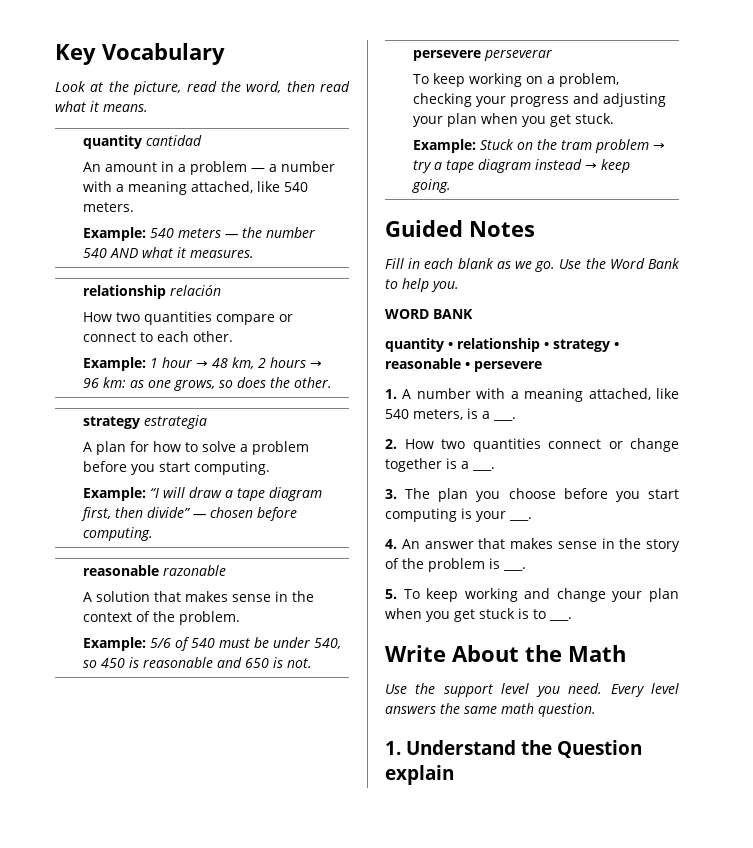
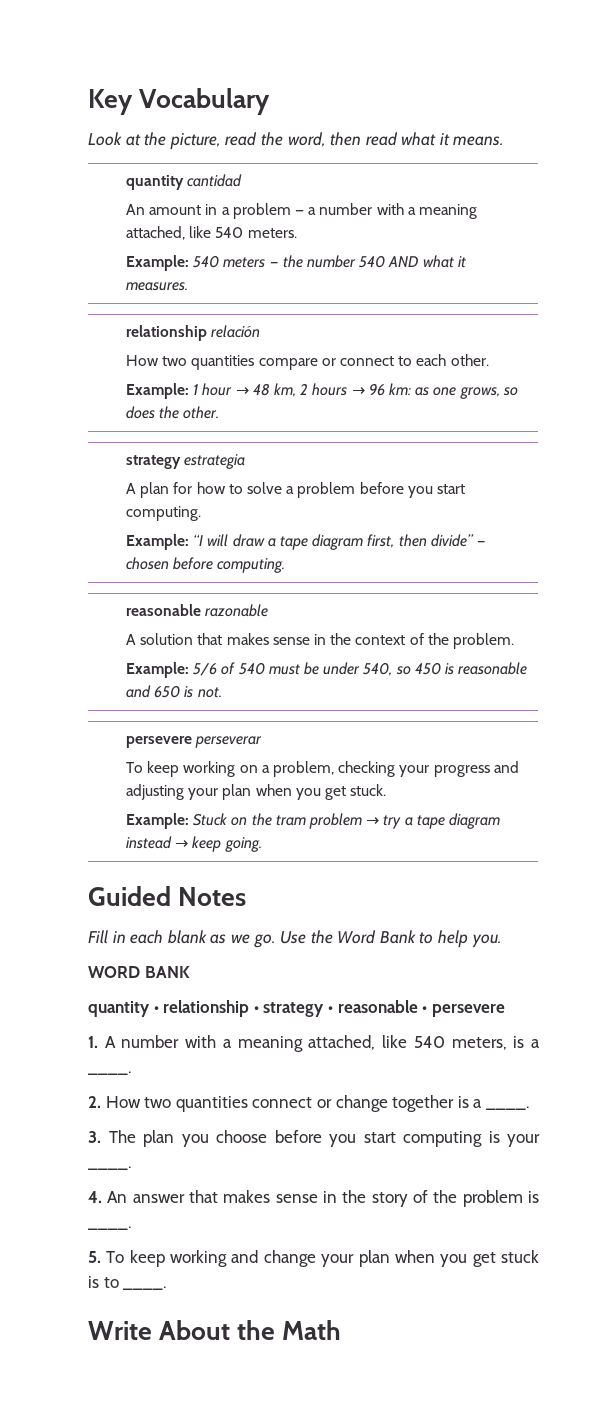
- 1. A number with a meaning attached, like 540 meters, is a ___.
+ 1. A number with a meaning attached, like 540 meters, is a ____.
- 2. How two quantities connect or change together is a ___.
+ 2. How two quantities connect or change together is a ____.
- 3. The plan you choose before you start computing is your ___.
+ 3. The plan you choose before you start computing is your ____.
- 4. An answer that makes sense in the story of the problem is ___.
+ 4. An answer that makes sense in the story of the problem is ____.
- 5. To keep working and change your plan when you get stuck is to ___.
+ 5. To keep working and change your plan when you get stuck is to ____.
- Use the support level you need. Every level answers the same math question.
- 1. Understand the Question explain

